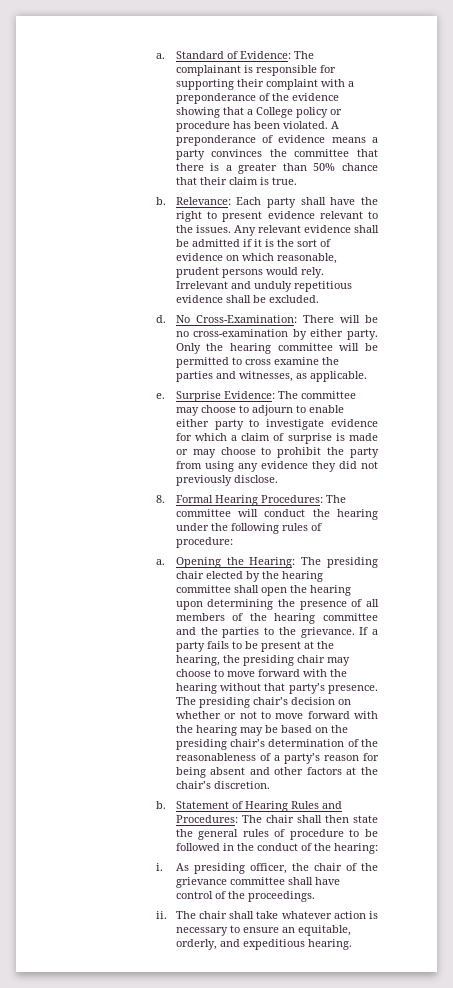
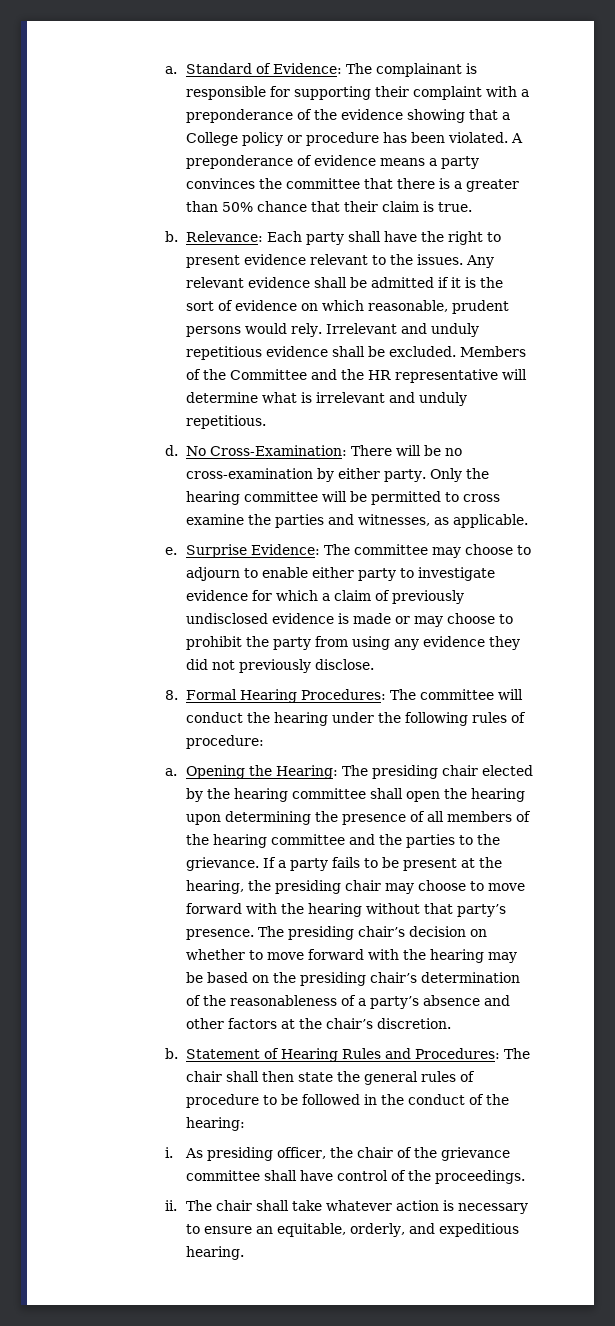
+ Members of the Committee and the HR representative will determine what is irrelevant and unduly repetitious.
- Surprise Evidence: The committee may choose to adjourn to enable either party to investigate evidence for which a claim of surprise is made or may choose to prohibit the party from using any evidence they did not previously disclose.
+ Surprise Evidence: The committee may choose to adjourn to enable either party to investigate evidence for which a claim of previously undisclosed evidence is made or may choose to prohibit the party from using any evidence they did not previously disclose.
- The presiding chair’s decision on whether or not to move forward with the hearing may be based on the presiding chair’s determination of the reasonableness of a party’s reason for being absent and other factors at the chair’s discretion.
+ The presiding chair’s decision on whether to move forward with the hearing may be based on the presiding chair’s determination of the reasonableness of a party’s absence and other factors at the chair’s discretion.

